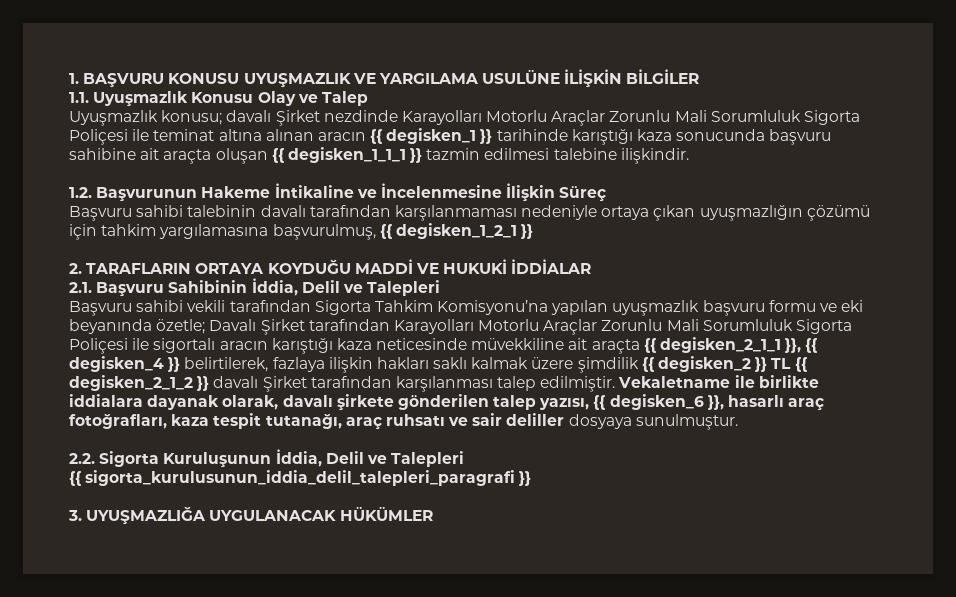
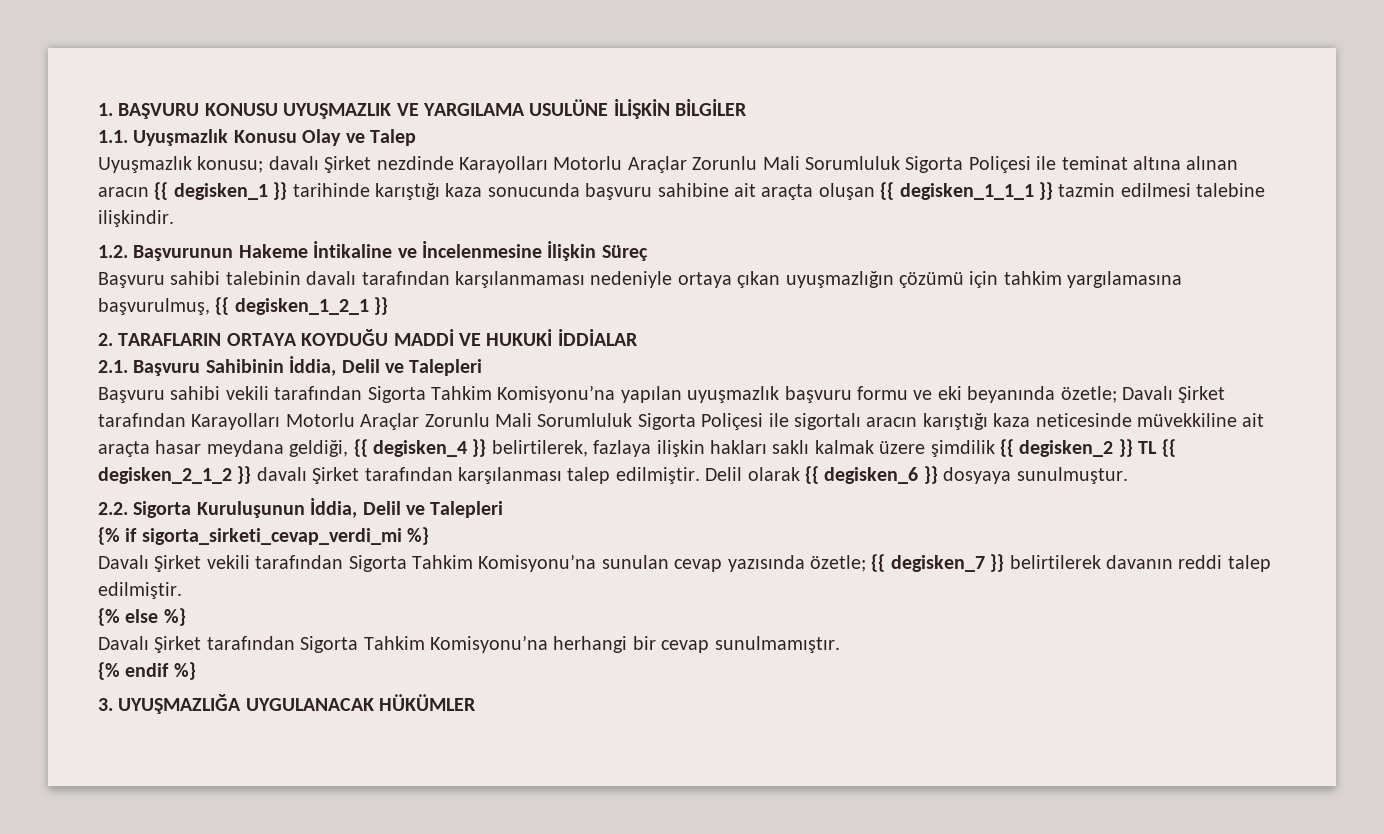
- Başvuru sahibi vekili tarafından Sigorta Tahkim Komisyonu’na yapılan uyuşmazlık başvuru formu ve eki beyanında özetle; Davalı Şirket tarafından Karayolları Motorlu Araçlar Zorunlu Mali Sorumluluk Sigorta Poliçesi ile sigortalı aracın karıştığı kaza neticesinde müvekkiline ait araçta {{ degisken_2_1_1 }}, {{ degisken_4 }} belirtilerek, fazlaya ilişkin hakları saklı kalmak üzere şimdilik {{ degisken_2 }} TL {{ degisken_2_1_2 }} davalı Şirket tarafından karşılanması talep edilmiştir.
+ Başvuru sahibi vekili tarafından Sigorta Tahkim Komisyonu’na yapılan uyuşmazlık başvuru formu ve eki beyanında özetle; Davalı Şirket tarafından Karayolları Motorlu Araçlar Zorunlu Mali Sorumluluk Sigorta Poliçesi ile sigortalı aracın karıştığı kaza neticesinde müvekkiline ait araçta hasar meydana geldiği, {{ degisken_4 }} belirtilerek, fazlaya ilişkin hakları saklı kalmak üzere şimdilik {{ degisken_2 }} TL {{ degisken_2_1_2 }} davalı Şirket tarafından karşılanması talep edilmiştir.
- Vekaletname ile birlikte iddialara dayanak olarak, davalı şirkete gönderilen talep yazısı, {{ degisken_6 }}, hasarlı araç fotoğrafları, kaza tespit tutanağı, araç ruhsatı ve sair deliller dosyaya sunulmuştur.
+ Delil olarak {{ degisken_6 }} dosyaya sunulmuştur.
- {{ sigorta_kurulusunun_iddia_delil_talepleri_paragrafi }}
+ {% if sigorta_sirketi_cevap_verdi_mi %}
+ Davalı Şirket vekili tarafından Sigorta Tahkim Komisyonu’na sunulan cevap yazısında özetle; {{ degisken_7 }} belirtilerek davanın reddi talep edilmiştir.
+ {% else %}
+ Davalı Şirket tarafından Sigorta Tahkim Komisyonu’na herhangi bir cevap sunulmamıştır.
+ {% endif %}

